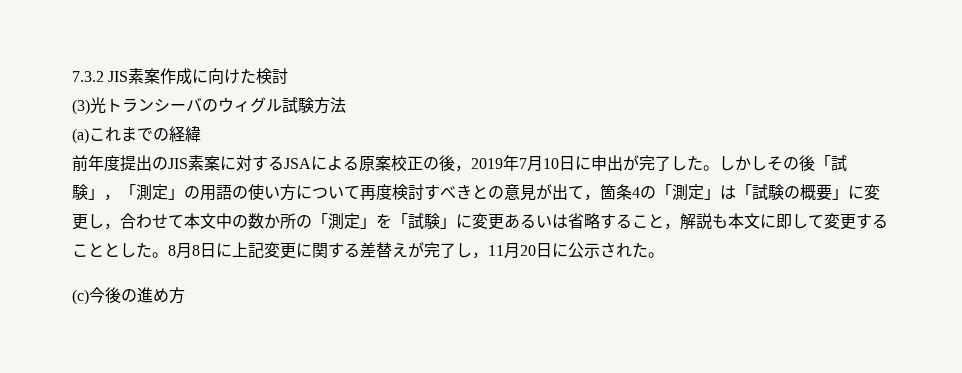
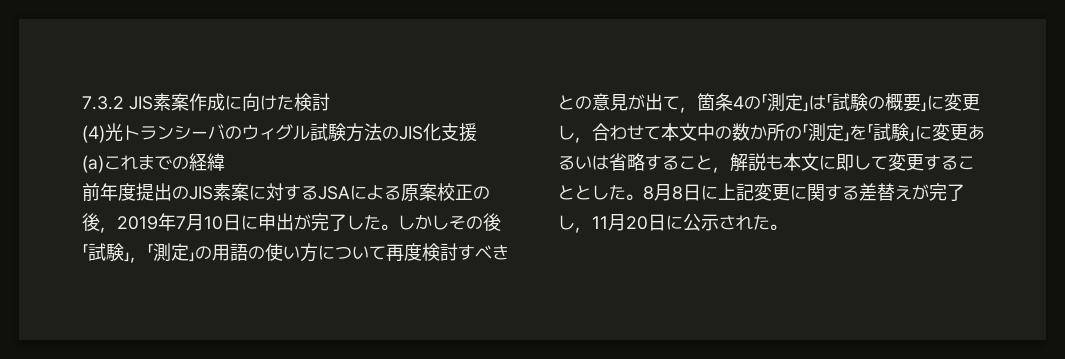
- (3)光トランシーバのウィグル試験方法
+ (4)光トランシーバのウィグル試験方法のJIS化支援
- (c)今後の進め方

